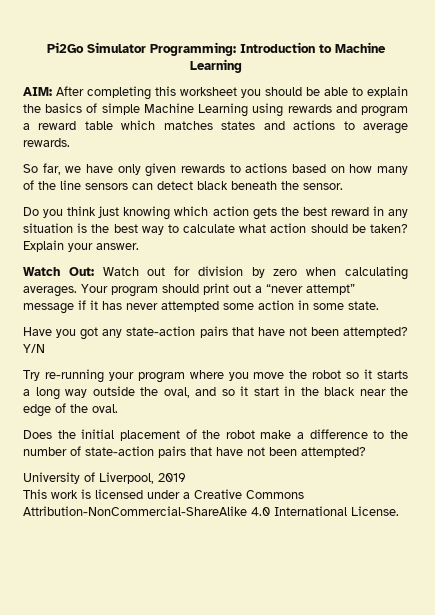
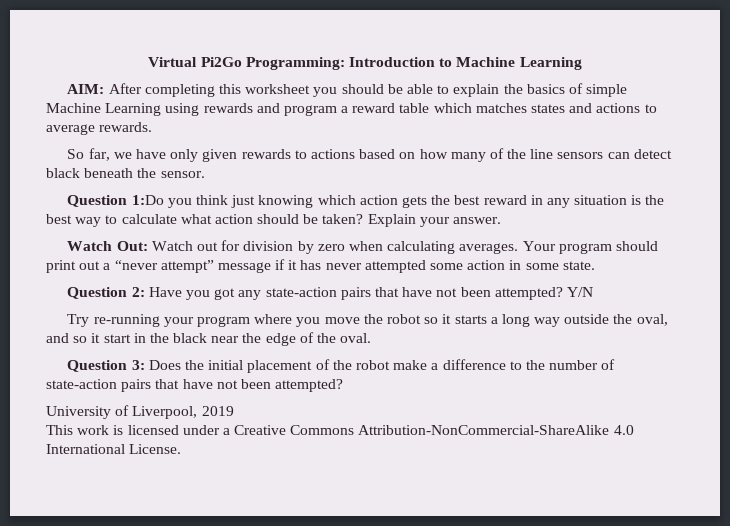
- Pi2Go Simulator Programming: Introduction to Machine Learning
+ Virtual Pi2Go Programming: Introduction to Machine Learning
- Do you think just knowing which action gets the best reward in any situation is the best way to calculate what action should be taken?
+ Question 1:Do you think just knowing which action gets the best reward in any situation is the best way to calculate what action should be taken?
- Have you got any state-action pairs that have not been attempted?
+ Question 2: Have you got any state-action pairs that have not been attempted?
- Does the initial placement of the robot make a difference to the number of state-action pairs that have not been attempted?
+ Question 3: Does the initial placement of the robot make a difference to the number of state-action pairs that have not been attempted?

